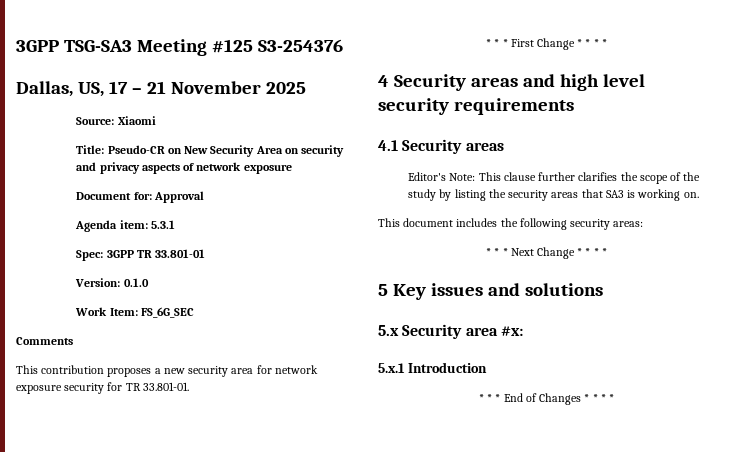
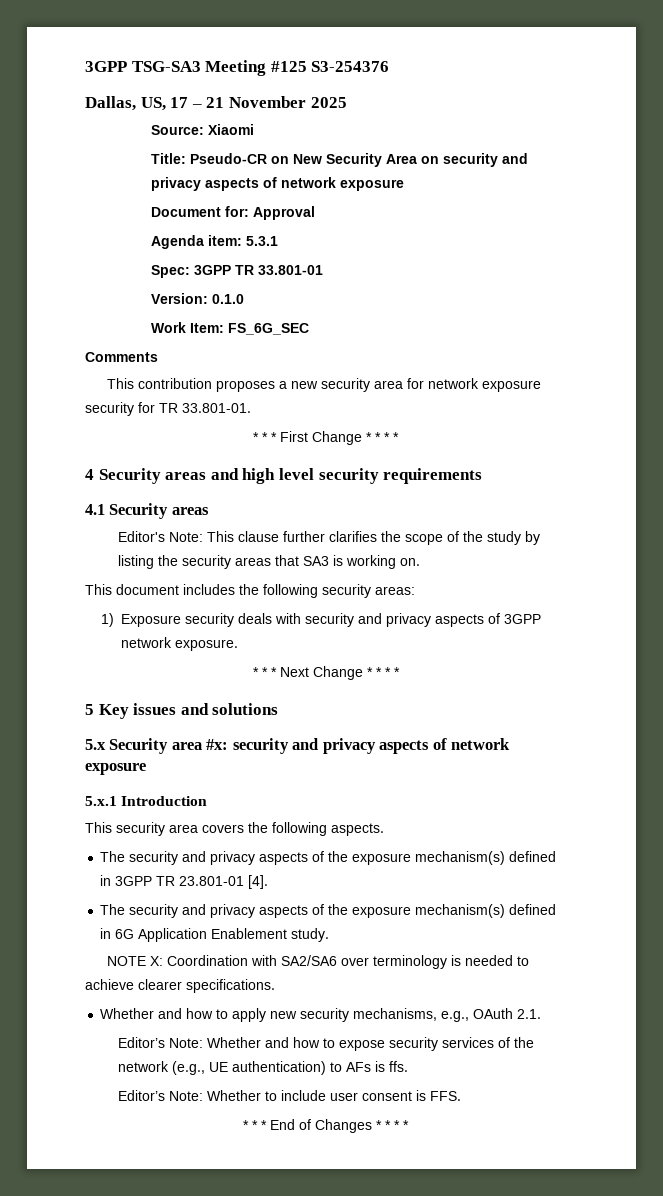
+ 1) Exposure security deals with security and privacy aspects of 3GPP network exposure.
- 5.x Security area #x:
+ 5.x Security area #x: security and privacy aspects of network exposure
  5.x.1 Introduction
+ This security area covers the following aspects.
+ The security and privacy aspects of the exposure mechanism(s) defined in 3GPP TR 23.801-01 [4].
+ The security and privacy aspects of the exposure mechanism(s) defined in 6G Application Enablement study.
+ NOTE X: Coordination with SA2/SA6 over terminology is needed to achieve clearer specifications.
+ Whether and how to apply new security mechanisms, e.g., OAuth 2.1.
+ Editor’s Note: Whether and how to expose security services of the network (e.g., UE authentication) to AFs is ffs.
+ Editor’s Note: Whether to include user consent is FFS.

